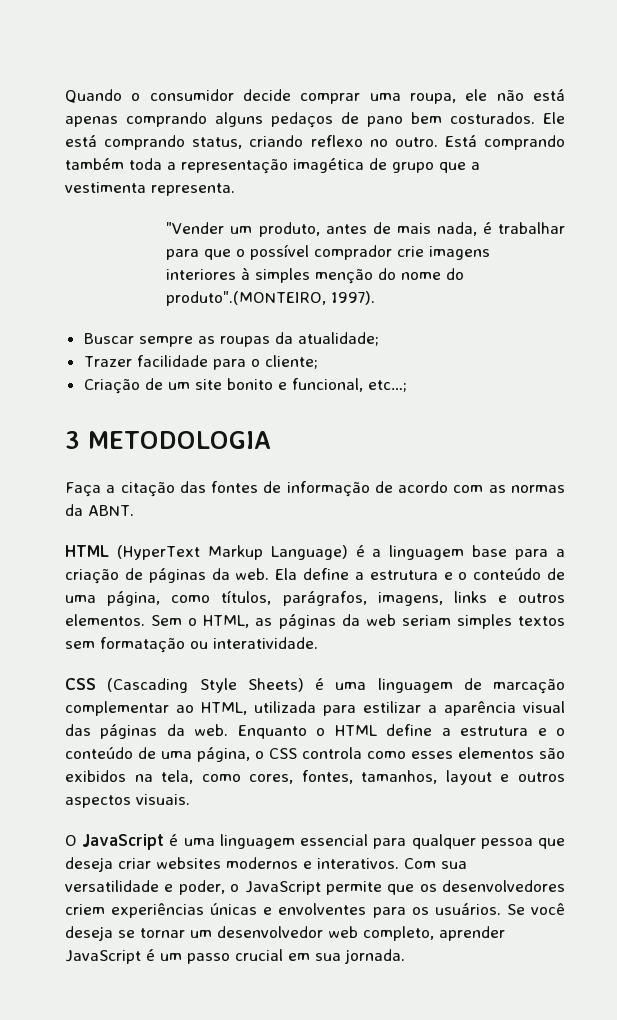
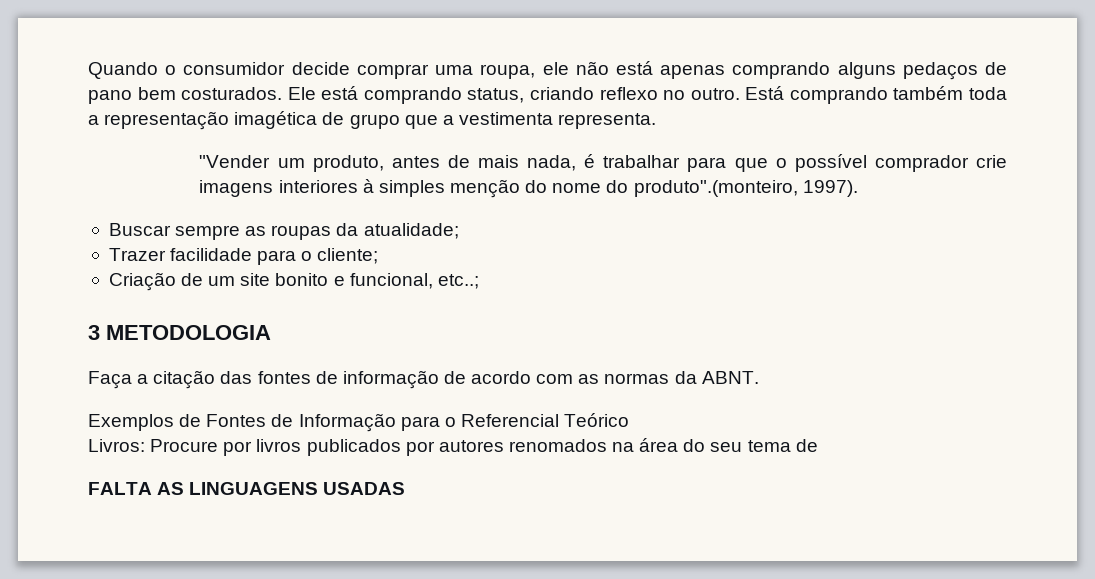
- "Vender um produto, antes de mais nada, é trabalhar para que o possível comprador crie imagens interiores à simples menção do nome do produto".(MONTEIRO, 1997).
+ "Vender um produto, antes de mais nada, é trabalhar para que o possível comprador crie imagens interiores à simples menção do nome do produto".(monteiro, 1997).
- Criação de um site bonito e funcional, etc…;
+ Criação de um site bonito e funcional, etc..;
- HTML (HyperText Markup Language) é a linguagem base para a criação de páginas da web. Ela define a estrutura e o conteúdo de uma página, como títulos, parágrafos, imagens, links e outros elementos. Sem o HTML, as páginas da web seriam simples textos sem formatação ou interatividade.
- CSS (Cascading Style Sheets) é uma linguagem de marcação complementar ao HTML, utilizada para estilizar a aparência visual das páginas da web. Enquanto o HTML define a estrutura e o conteúdo de uma página, o CSS controla como esses elementos são exibidos na tela, como cores, fontes, tamanhos, layout e outros aspectos visuais.
- O JavaScript é uma linguagem essencial para qualquer pessoa que deseja criar websites modernos e interativos. Com sua versatilidade e poder, o JavaScript permite que os desenvolvedores criem experiências únicas e envolventes para os usuários. Se você deseja se tornar um desenvolvedor web completo, aprender JavaScript é um passo crucial em sua jornada.
+ Exemplos de Fontes de Informação para o Referencial Teórico
+ Livros: Procure por livros publicados por autores renomados na área do seu tema de
+ FALTA AS LINGUAGENS USADAS

